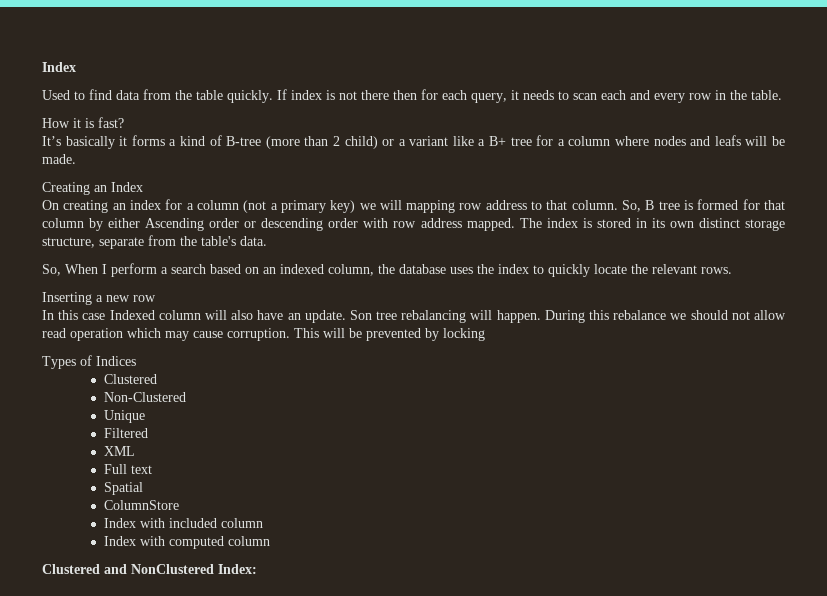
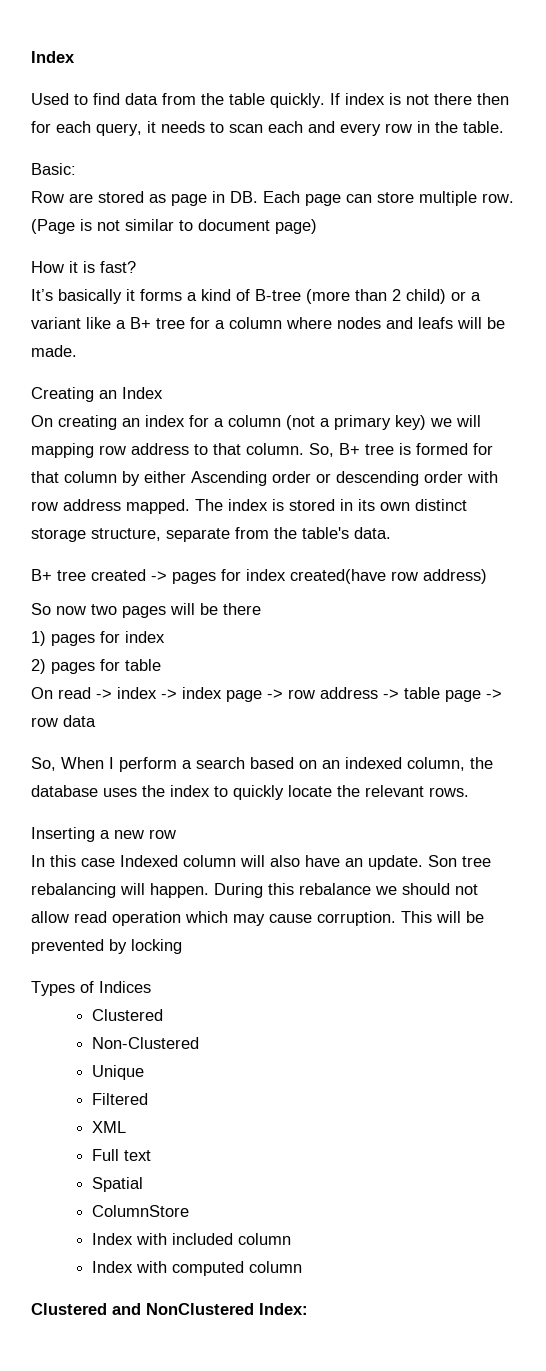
+ Basic:
+ Row are stored as page in DB. Each page can store multiple row. (Page is not similar to document page)
- So, B tree is formed for that column by either Ascending order or descending order with row address mapped.
+ So, B+ tree is formed for that column by either Ascending order or descending order with row address mapped.
+ B+ tree created -> pages for index created(have row address)
+ So now two pages will be there
+ 1) pages for index
+ 2) pages for table
+ On read -> index -> index page -> row address -> table page -> row data

